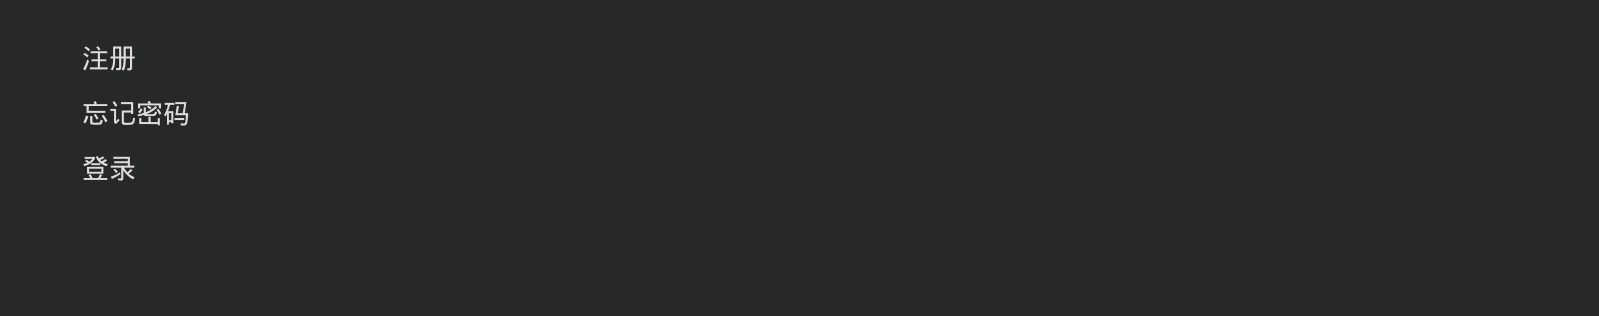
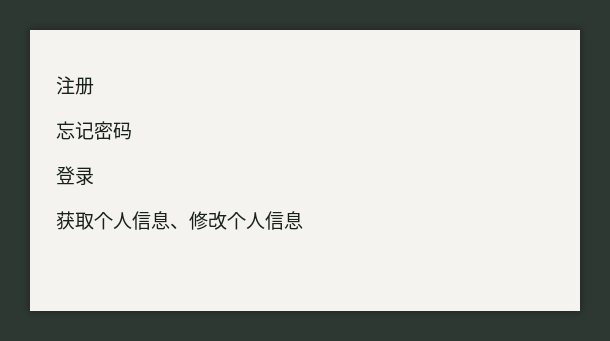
+ 获取个人信息、修改个人信息

